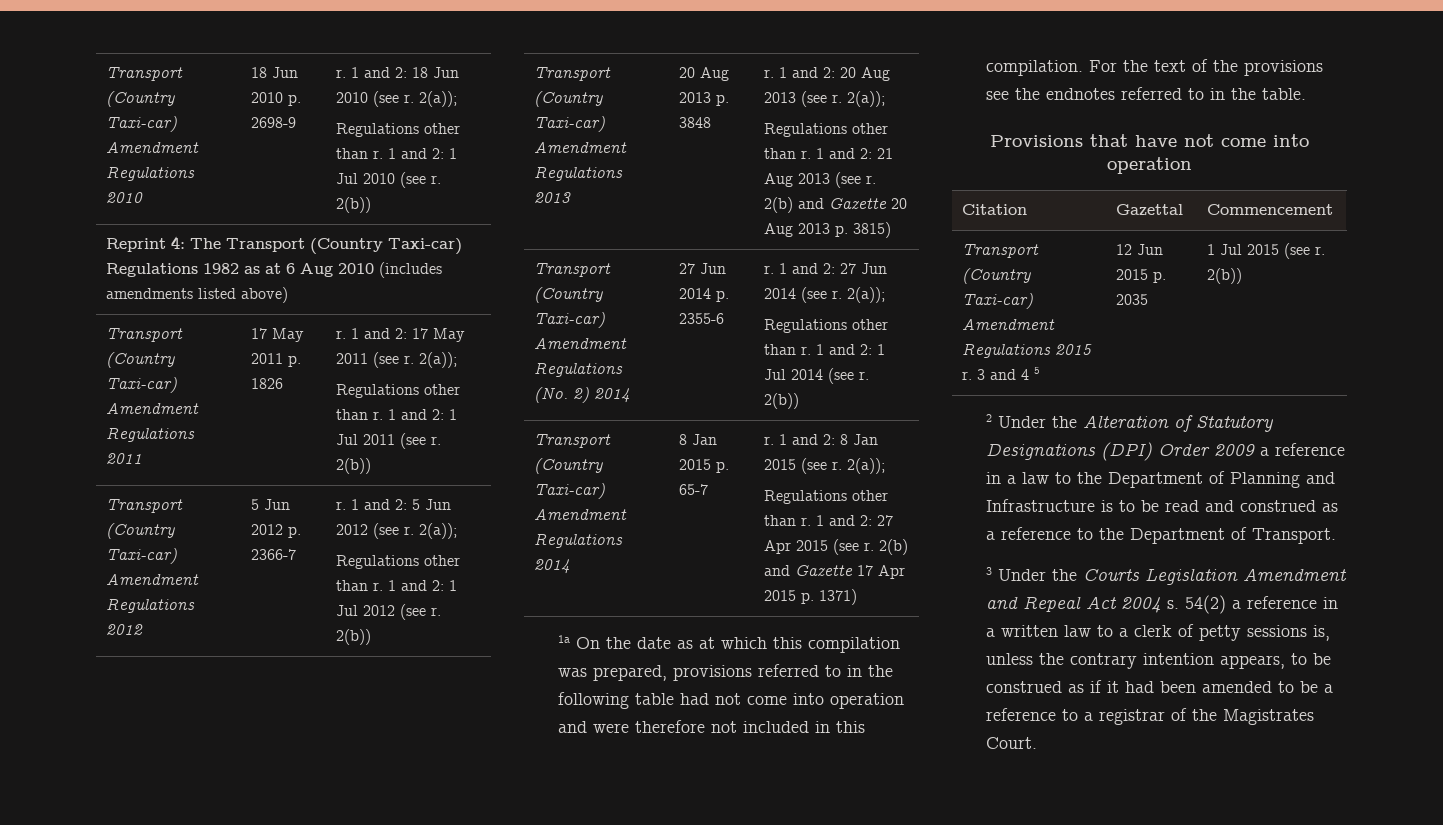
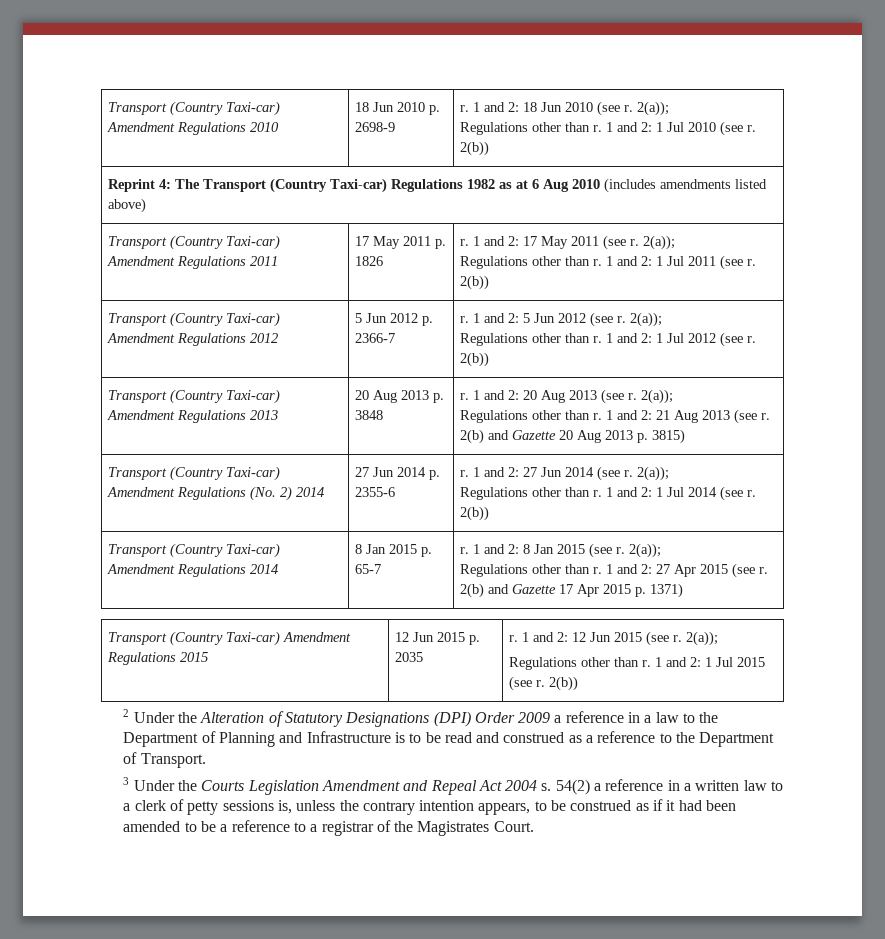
- 1a On the date as at which this compilation was prepared, provisions referred to in the following table had not come into operation and were therefore not included in this compilation. For the text of the provisions see the endnotes referred to in the table.
- Provisions that have not come into operation
- Citation | Gazettal | Commencement
- Transport (Country Taxi-car) Amendment Regulations 2015 r. 3 and 4 5 | 12 Jun 2015 p. 2035 | 1 Jul 2015 (see r. 2(b))
+ Transport (Country Taxi-car) Amendment Regulations 2015 | 12 Jun 2015 p. 2035 | r. 1 and 2: 12 Jun 2015 (see r. 2(a));
+ Regulations other than r. 1 and 2: 1 Jul 2015 (see r. 2(b))

